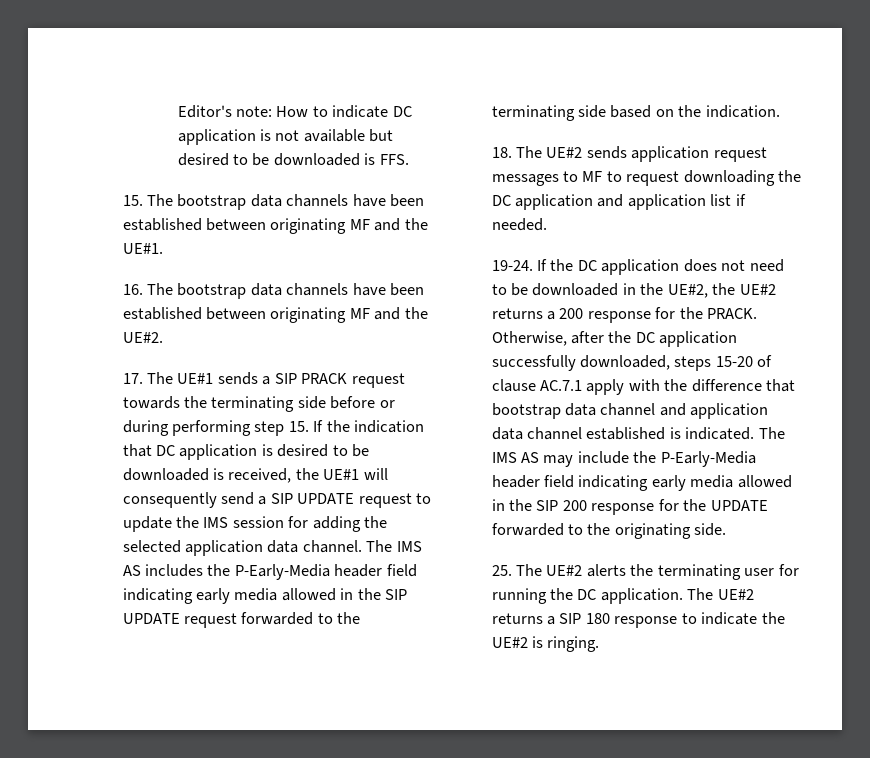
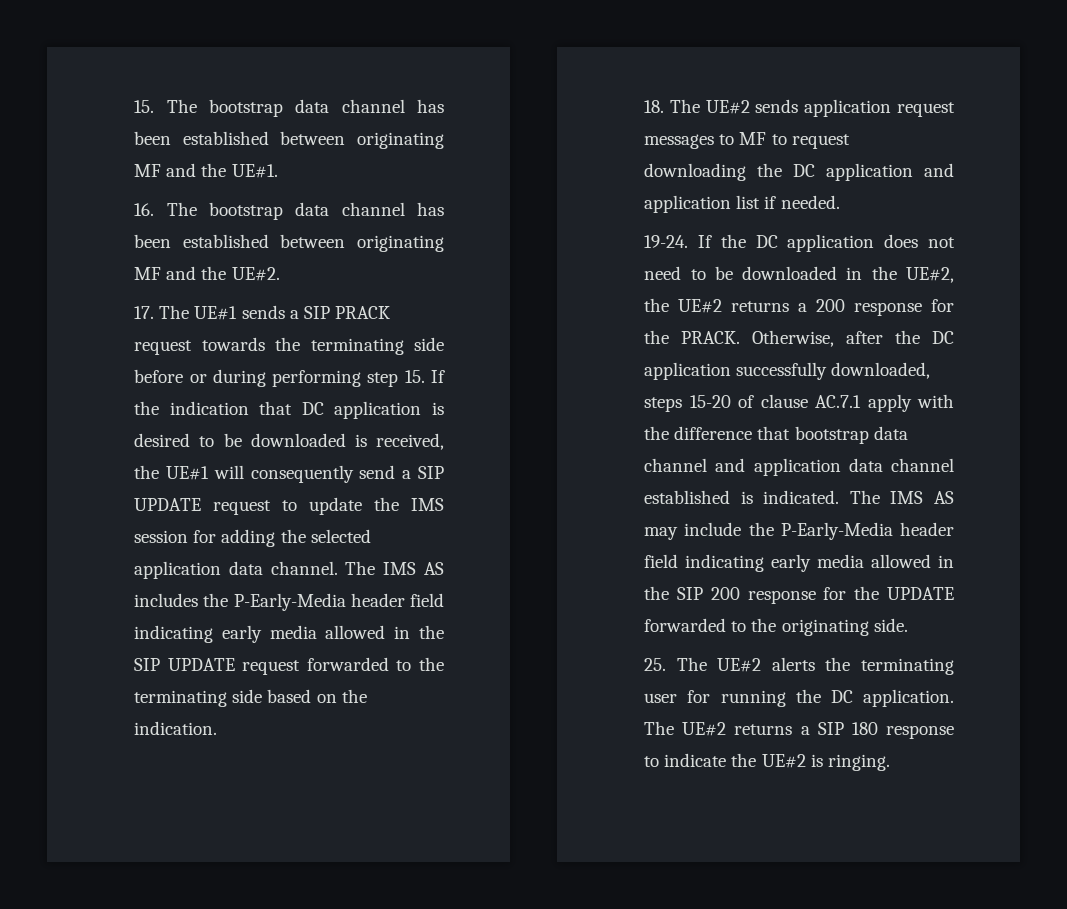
- Editor's note: How to indicate DC application is not available but desired to be downloaded is FFS.
- 15. The bootstrap data channels have been established between originating MF and the UE#1.
+ 15. The bootstrap data channel has been established between originating MF and the UE#1.
- 16. The bootstrap data channels have been established between originating MF and the UE#2.
+ 16. The bootstrap data channel has been established between originating MF and the UE#2.

